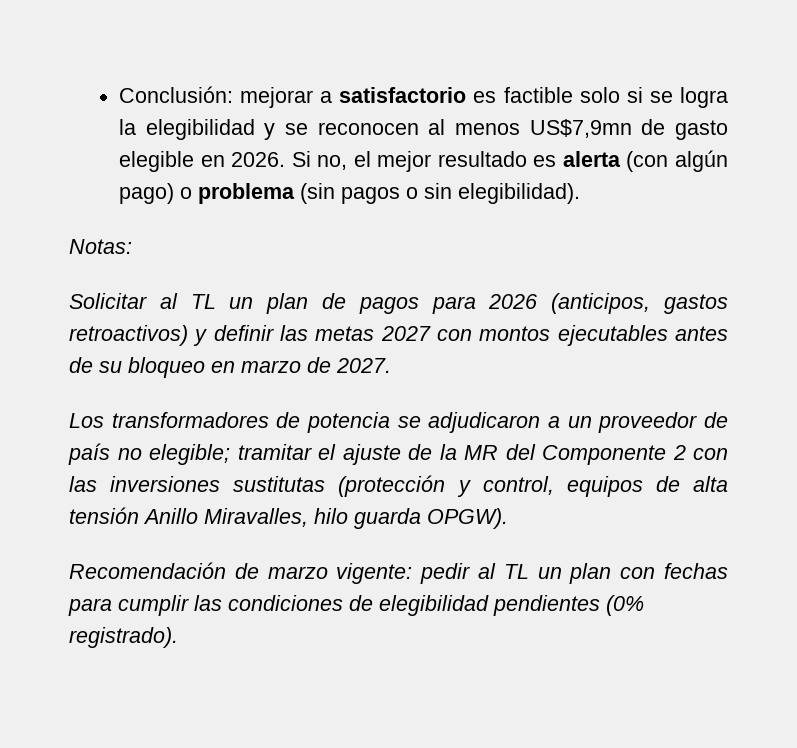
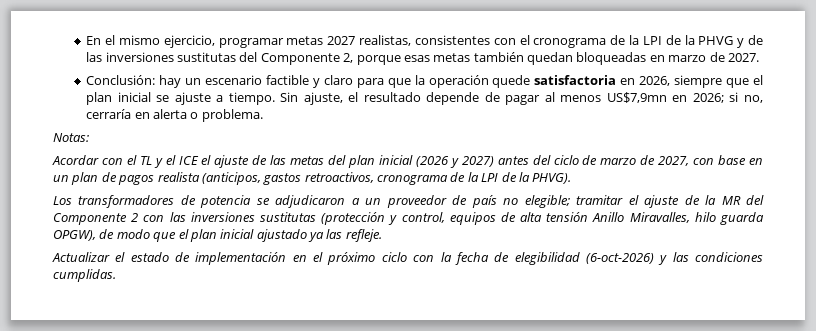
- Conclusión: mejorar a satisfactorio es factible solo si se logra la elegibilidad y se reconocen al menos US$7,9mn de gasto elegible en 2026. Si no, el mejor resultado es alerta (con algún pago) o problema (sin pagos o sin elegibilidad).
+ En el mismo ejercicio, programar metas 2027 realistas, consistentes con el cronograma de la LPI de la PHVG y de las inversiones sustitutas del Componente 2, porque esas metas también quedan bloqueadas en marzo de 2027.
+ Conclusión: hay un escenario factible y claro para que la operación quede satisfactoria en 2026, siempre que el plan inicial se ajuste a tiempo. Sin ajuste, el resultado depende de pagar al menos US$7,9mn en 2026; si no, cerraría en alerta o problema.
  Notas:
- Solicitar al TL un plan de pagos para 2026 (anticipos, gastos retroactivos) y definir las metas 2027 con montos ejecutables antes de su bloqueo en marzo de 2027.
+ Acordar con el TL y el ICE el ajuste de las metas del plan inicial (2026 y 2027) antes del ciclo de marzo de 2027, con base en un plan de pagos realista (anticipos, gastos retroactivos, cronograma de la LPI de la PHVG).
- Los transformadores de potencia se adjudicaron a un proveedor de país no elegible; tramitar el ajuste de la MR del Componente 2 con las inversiones sustitutas (protección y control, equipos de alta tensión Anillo Miravalles, hilo guarda OPGW).
- Recomendación de marzo vigente: pedir al TL un plan con fechas para cumplir las condiciones de elegibilidad pendientes (0% registrado).
+ Los transformadores de potencia se adjudicaron a un proveedor de país no elegible; tramitar el ajuste de la MR del Componente 2 con las inversiones sustitutas (protección y control, equipos de alta tensión Anillo Miravalles, hilo guarda OPGW), de modo que el plan inicial ajustado ya las refleje.
+ Actualizar el estado de implementación en el próximo ciclo con la fecha de elegibilidad (6-oct-2026) y las condiciones cumplidas.

